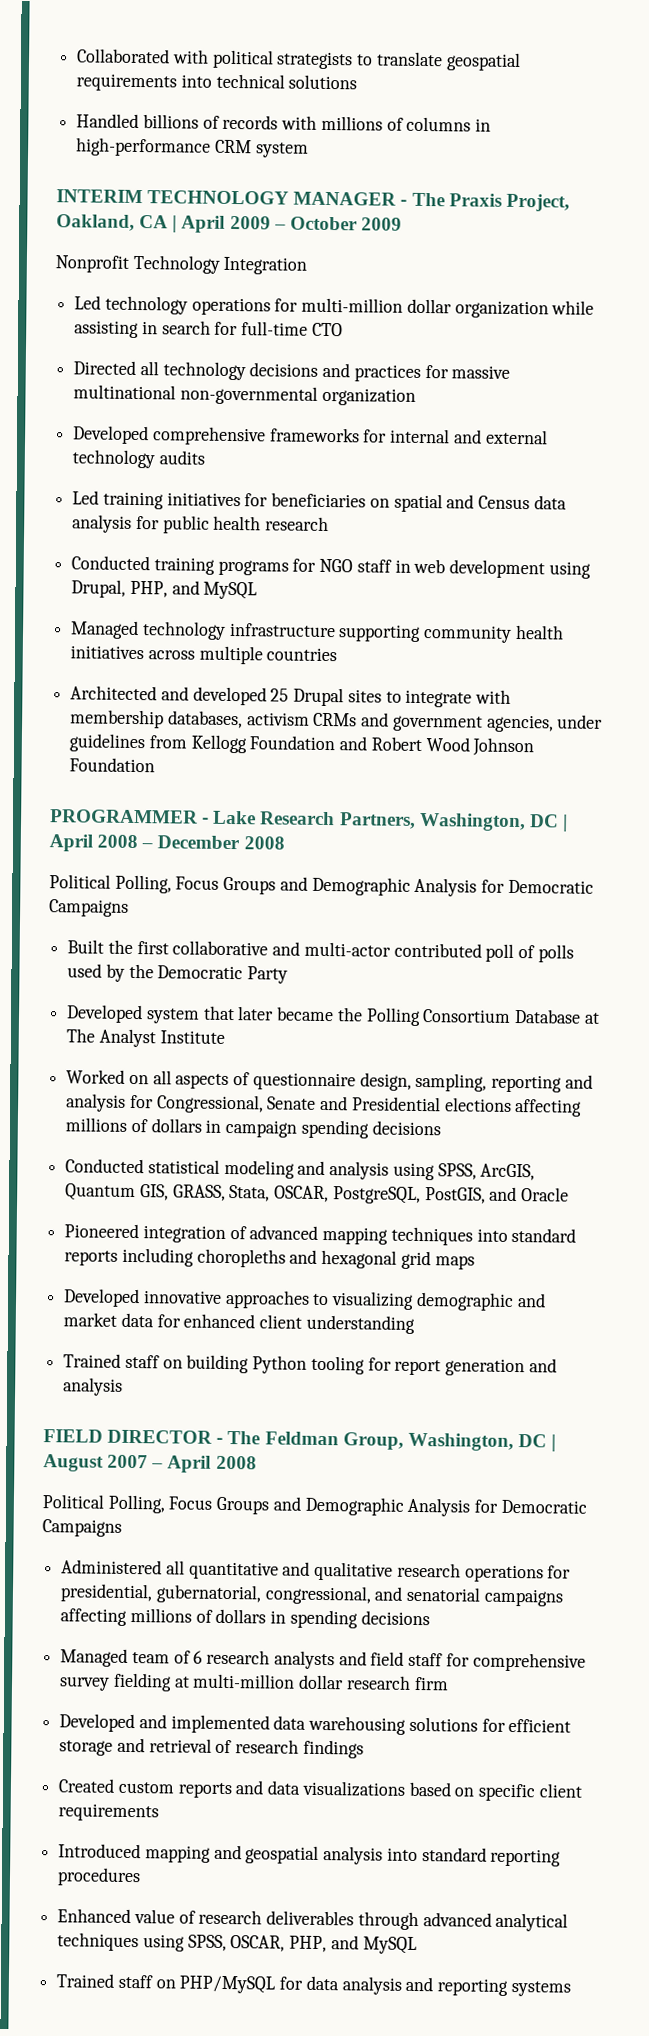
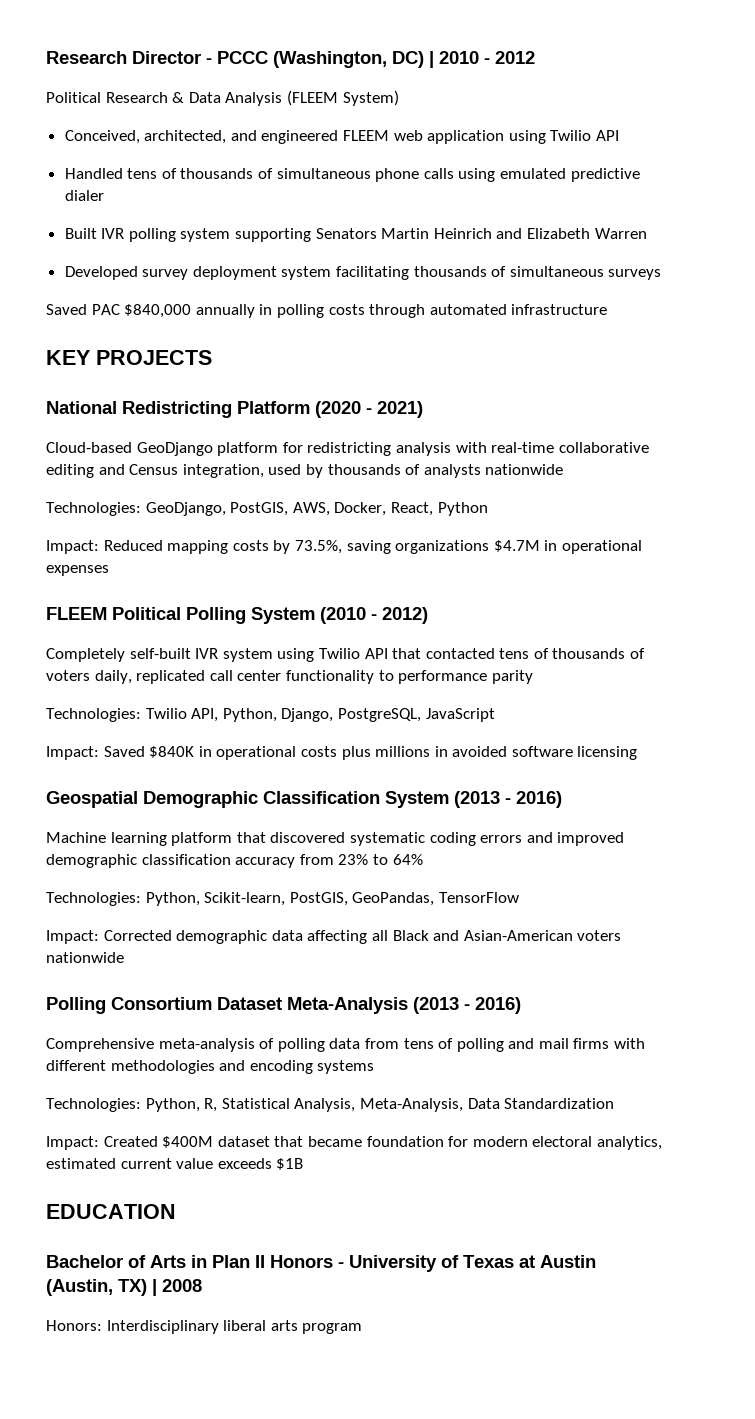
- Collaborated with political strategists to translate geospatial requirements into technical solutions
- Handled billions of records with millions of columns in high-performance CRM system
- INTERIM TECHNOLOGY MANAGER - The Praxis Project, Oakland, CA | April 2009 – October 2009
- Nonprofit Technology Integration
- Led technology operations for multi-million dollar organization while assisting in search for full-time CTO
- Directed all technology decisions and practices for massive multinational non-governmental organization
- Developed comprehensive frameworks for internal and external technology audits
- Led training initiatives for beneficiaries on spatial and Census data analysis for public health research
- Conducted training programs for NGO staff in web development using Drupal, PHP, and MySQL
- Managed technology infrastructure supporting community health initiatives across multiple countries
- Architected and developed 25 Drupal sites to integrate with membership databases, activism CRMs and government agencies, under guidelines from Kellogg Foundation and Robert Wood Johnson Foundation
- PROGRAMMER - Lake Research Partners, Washington, DC | April 2008 – December 2008
- Political Polling, Focus Groups and Demographic Analysis for Democratic Campaigns
- Built the first collaborative and multi-actor contributed poll of polls used by the Democratic Party
- Developed system that later became the Polling Consortium Database at The Analyst Institute
- Worked on all aspects of questionnaire design, sampling, reporting and analysis for Congressional, Senate and Presidential elections affecting millions of dollars in campaign spending decisions
- Conducted statistical modeling and analysis using SPSS, ArcGIS, Quantum GIS, GRASS, Stata, OSCAR, PostgreSQL, PostGIS, and Oracle
- Pioneered integration of advanced mapping techniques into standard reports including choropleths and hexagonal grid maps
- Developed innovative approaches to visualizing demographic and market data for enhanced client understanding
- Trained staff on building Python tooling for report generation and analysis
- FIELD DIRECTOR - The Feldman Group, Washington, DC | August 2007 – April 2008
- Political Polling, Focus Groups and Demographic Analysis for Democratic Campaigns
- Administered all quantitative and qualitative research operations for presidential, gubernatorial, congressional, and senatorial campaigns affecting millions of dollars in spending decisions
- Managed team of 6 research analysts and field staff for comprehensive survey fielding at multi-million dollar research firm
- Developed and implemented data warehousing solutions for efficient storage and retrieval of research findings
- Created custom reports and data visualizations based on specific client requirements
- Introduced mapping and geospatial analysis into standard reporting procedures
- Enhanced value of research deliverables through advanced analytical techniques using SPSS, OSCAR, PHP, and MySQL
- Trained staff on PHP/MySQL for data analysis and reporting systems
+ Research Director - PCCC (Washington, DC) | 2010 - 2012
+ Political Research & Data Analysis (FLEEM System)
+ Conceived, architected, and engineered FLEEM web application using Twilio API
+ Handled tens of thousands of simultaneous phone calls using emulated predictive dialer
+ Built IVR polling system supporting Senators Martin Heinrich and Elizabeth Warren
+ Developed survey deployment system facilitating thousands of simultaneous surveys
+ Saved PAC $840,000 annually in polling costs through automated infrastructure
+ KEY PROJECTS
+ National Redistricting Platform (2020 - 2021)
+ Cloud-based GeoDjango platform for redistricting analysis with real-time collaborative editing and Census integration, used by thousands of analysts nationwide
+ Technologies: GeoDjango, PostGIS, AWS, Docker, React, Python
+ Impact: Reduced mapping costs by 73.5%, saving organizations $4.7M in operational expenses
+ FLEEM Political Polling System (2010 - 2012)
+ Completely self-built IVR system using Twilio API that contacted tens of thousands of voters daily, replicated call center functionality to performance parity
+ Technologies: Twilio API, Python, Django, PostgreSQL, JavaScript
+ Impact: Saved $840K in operational costs plus millions in avoided software licensing
+ Geospatial Demographic Classification System (2013 - 2016)
+ Machine learning platform that discovered systematic coding errors and improved demographic classification accuracy from 23% to 64%
+ Technologies: Python, Scikit-learn, PostGIS, GeoPandas, TensorFlow
+ Impact: Corrected demographic data affecting all Black and Asian-American voters nationwide
+ Polling Consortium Dataset Meta-Analysis (2013 - 2016)
+ Comprehensive meta-analysis of polling data from tens of polling and mail firms with different methodologies and encoding systems
+ Technologies: Python, R, Statistical Analysis, Meta-Analysis, Data Standardization
+ Impact: Created $400M dataset that became foundation for modern electoral analytics, estimated current value exceeds $1B
+ EDUCATION
+ Bachelor of Arts in Plan II Honors - University of Texas at Austin (Austin, TX) | 2008
+ Honors: Interdisciplinary liberal arts program

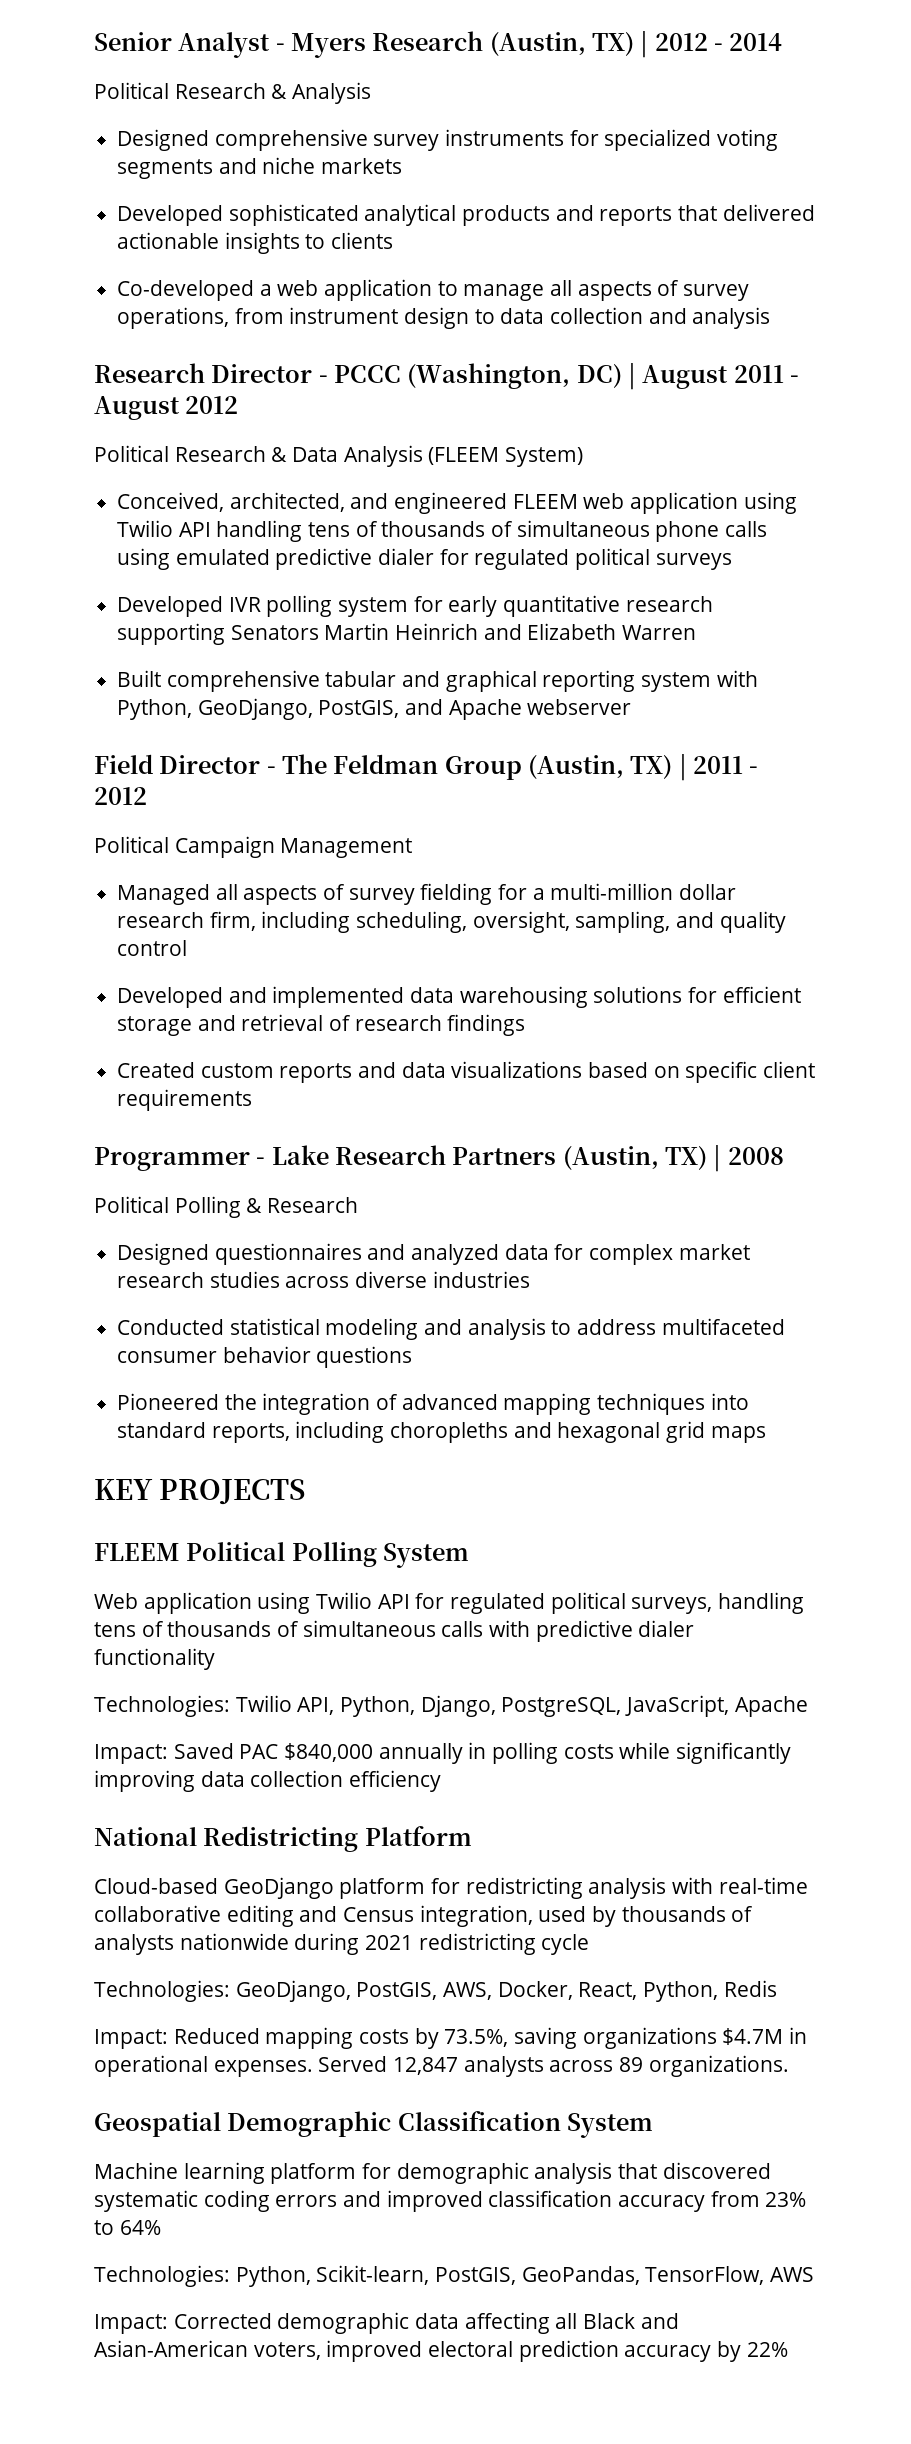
+ Senior Analyst - Myers Research (Austin, TX) | 2012 - 2014
+ Political Research & Analysis
+ Designed comprehensive survey instruments for specialized voting segments and niche markets
+ Developed sophisticated analytical products and reports that delivered actionable insights to clients
+ Co-developed a web application to manage all aspects of survey operations, from instrument design to data collection and analysis
- Research Director - PCCC (Washington, DC) | 2010 - 2012
+ Research Director - PCCC (Washington, DC) | August 2011 - August 2012
- Conceived, architected, and engineered FLEEM web application using Twilio API
- Handled tens of thousands of simultaneous phone calls using emulated predictive dialer
- Built IVR polling system supporting Senators Martin Heinrich and Elizabeth Warren
+ Conceived, architected, and engineered FLEEM web application using Twilio API handling tens of thousands of simultaneous phone calls using emulated predictive dialer for regulated political surveys
+ Developed IVR polling system for early quantitative research supporting Senators Martin Heinrich and Elizabeth Warren
- Developed survey deployment system facilitating thousands of simultaneous surveys
- Saved PAC $840,000 annually in polling costs through automated infrastructure
+ Built comprehensive tabular and graphical reporting system with Python, GeoDjango, PostGIS, and Apache webserver
+ Field Director - The Feldman Group (Austin, TX) | 2011 - 2012
+ Political Campaign Management
+ Managed all aspects of survey fielding for a multi-million dollar research firm, including scheduling, oversight, sampling, and quality control
+ Developed and implemented data warehousing solutions for efficient storage and retrieval of research findings
+ Created custom reports and data visualizations based on specific client requirements
+ Programmer - Lake Research Partners (Austin, TX) | 2008
+ Political Polling & Research
+ Designed questionnaires and analyzed data for complex market research studies across diverse industries
+ Conducted statistical modeling and analysis to address multifaceted consumer behavior questions
+ Pioneered the integration of advanced mapping techniques into standard reports, including choropleths and hexagonal grid maps
  KEY PROJECTS
+ FLEEM Political Polling System
+ Web application using Twilio API for regulated political surveys, handling tens of thousands of simultaneous calls with predictive dialer functionality
+ Technologies: Twilio API, Python, Django, PostgreSQL, JavaScript, Apache
+ Impact: Saved PAC $840,000 annually in polling costs while significantly improving data collection efficiency
- National Redistricting Platform (2020 - 2021)
+ National Redistricting Platform
- Cloud-based GeoDjango platform for redistricting analysis with real-time collaborative editing and Census integration, used by thousands of analysts nationwide
+ Cloud-based GeoDjango platform for redistricting analysis with real-time collaborative editing and Census integration, used by thousands of analysts nationwide during 2021 redistricting cycle
- Technologies: GeoDjango, PostGIS, AWS, Docker, React, Python
+ Technologies: GeoDjango, PostGIS, AWS, Docker, React, Python, Redis
- Impact: Reduced mapping costs by 73.5%, saving organizations $4.7M in operational expenses
- FLEEM Political Polling System (2010 - 2012)
- Completely self-built IVR system using Twilio API that contacted tens of thousands of voters daily, replicated call center functionality to performance parity
- Technologies: Twilio API, Python, Django, PostgreSQL, JavaScript
- Impact: Saved $840K in operational costs plus millions in avoided software licensing
+ Impact: Reduced mapping costs by 73.5%, saving organizations $4.7M in operational expenses. Served 12,847 analysts across 89 organizations.
- Geospatial Demographic Classification System (2013 - 2016)
+ Geospatial Demographic Classification System
- Machine learning platform that discovered systematic coding errors and improved demographic classification accuracy from 23% to 64%
+ Machine learning platform for demographic analysis that discovered systematic coding errors and improved classification accuracy from 23% to 64%
- Technologies: Python, Scikit-learn, PostGIS, GeoPandas, TensorFlow
+ Technologies: Python, Scikit-learn, PostGIS, GeoPandas, TensorFlow, AWS
- Impact: Corrected demographic data affecting all Black and Asian-American voters nationwide
- Polling Consortium Dataset Meta-Analysis (2013 - 2016)
- Comprehensive meta-analysis of polling data from tens of polling and mail firms with different methodologies and encoding systems
- Technologies: Python, R, Statistical Analysis, Meta-Analysis, Data Standardization
- Impact: Created $400M dataset that became foundation for modern electoral analytics, estimated current value exceeds $1B
- EDUCATION
- Bachelor of Arts in Plan II Honors - University of Texas at Austin (Austin, TX) | 2008
- Honors: Interdisciplinary liberal arts program
+ Impact: Corrected demographic data affecting all Black and Asian-American voters, improved electoral prediction accuracy by 22%

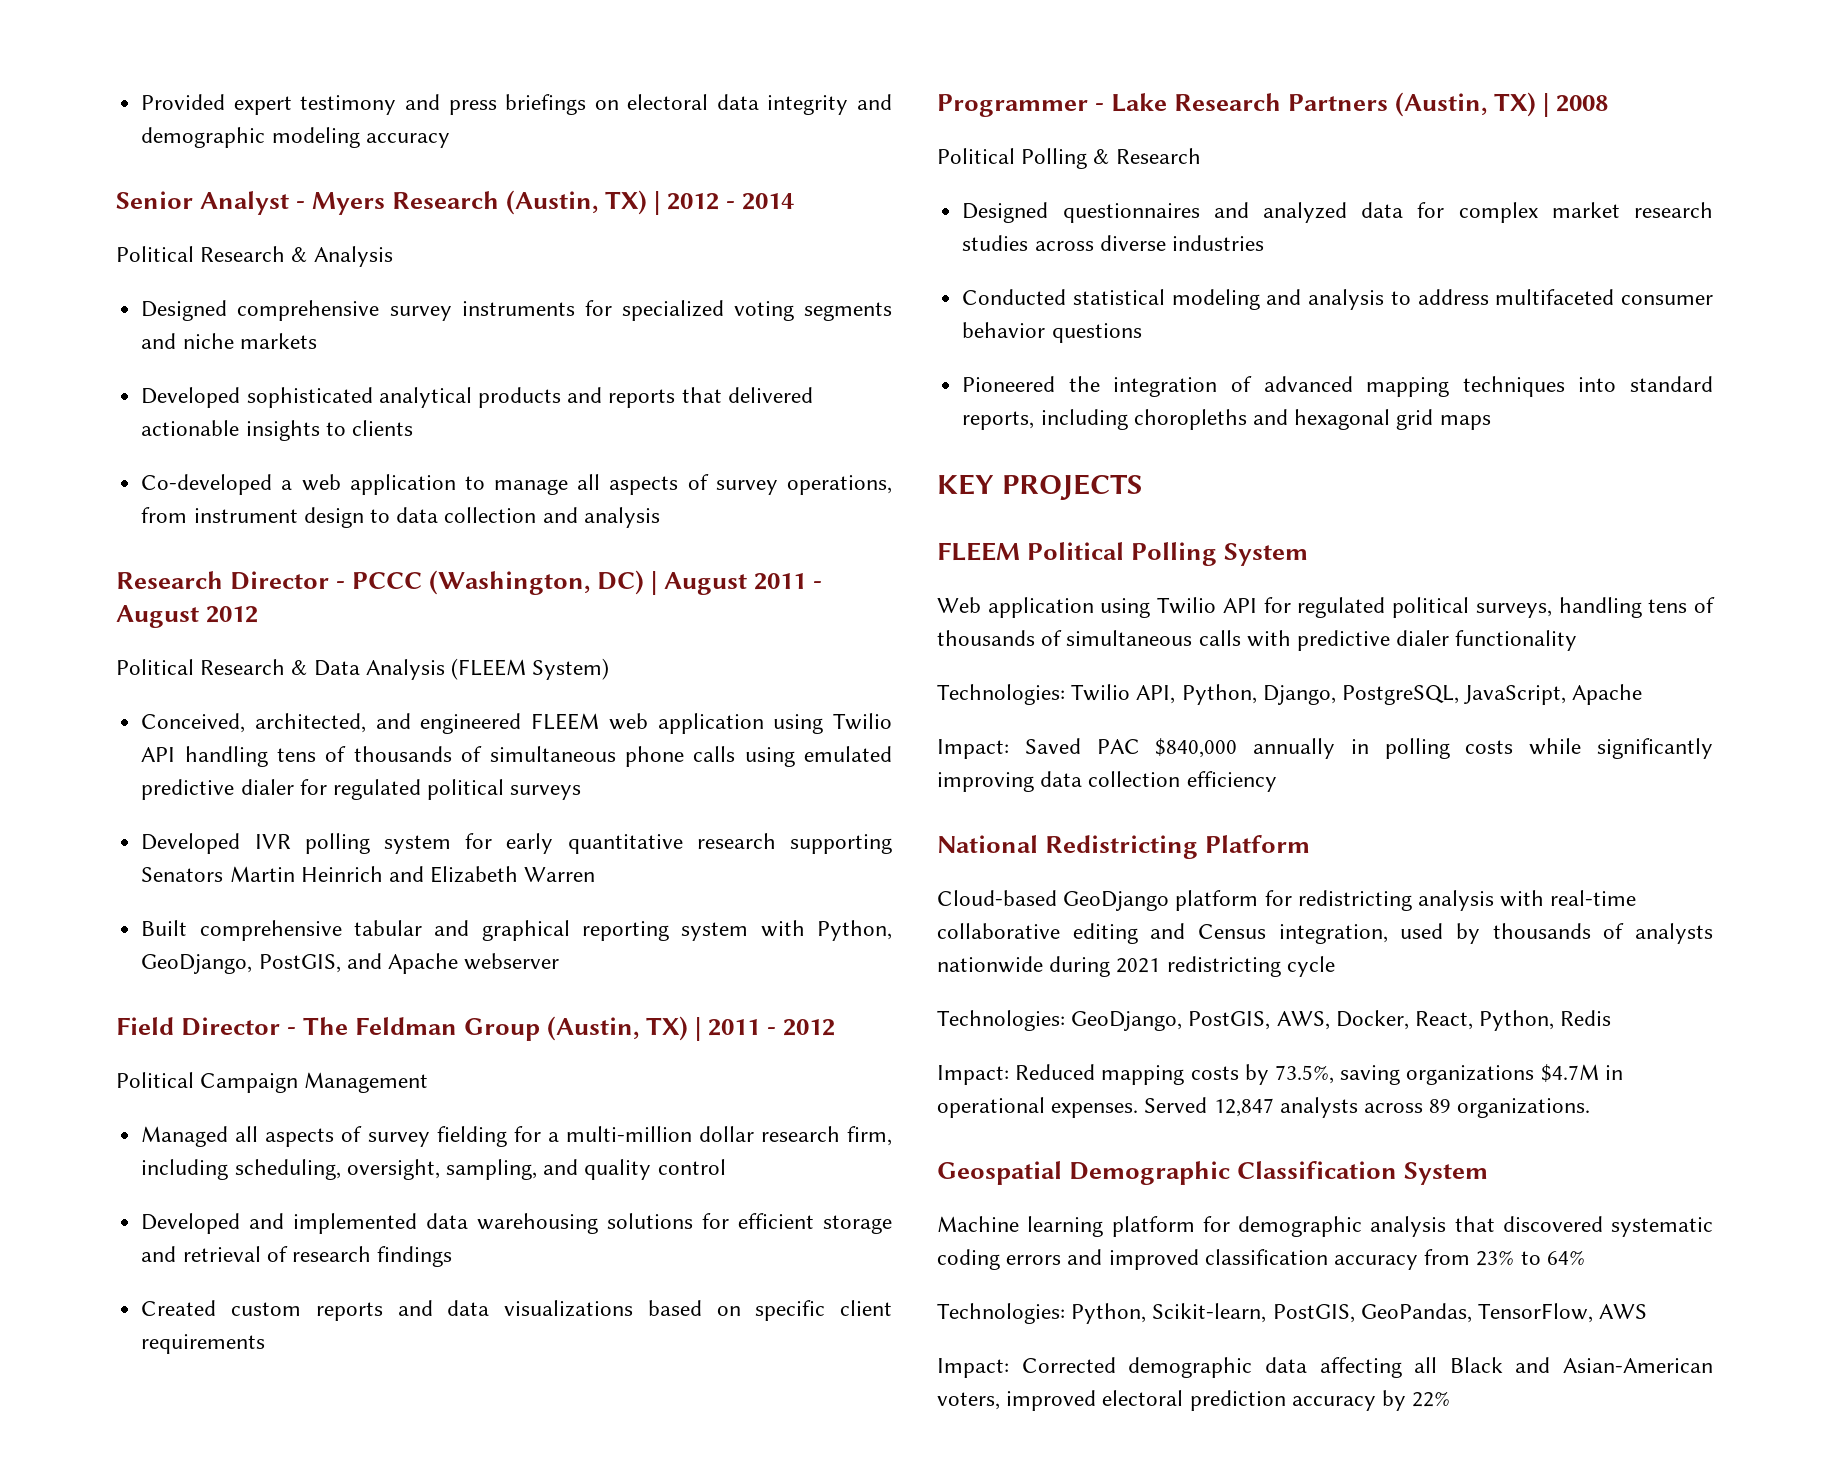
+ Provided expert testimony and press briefings on electoral data integrity and demographic modeling accuracy

